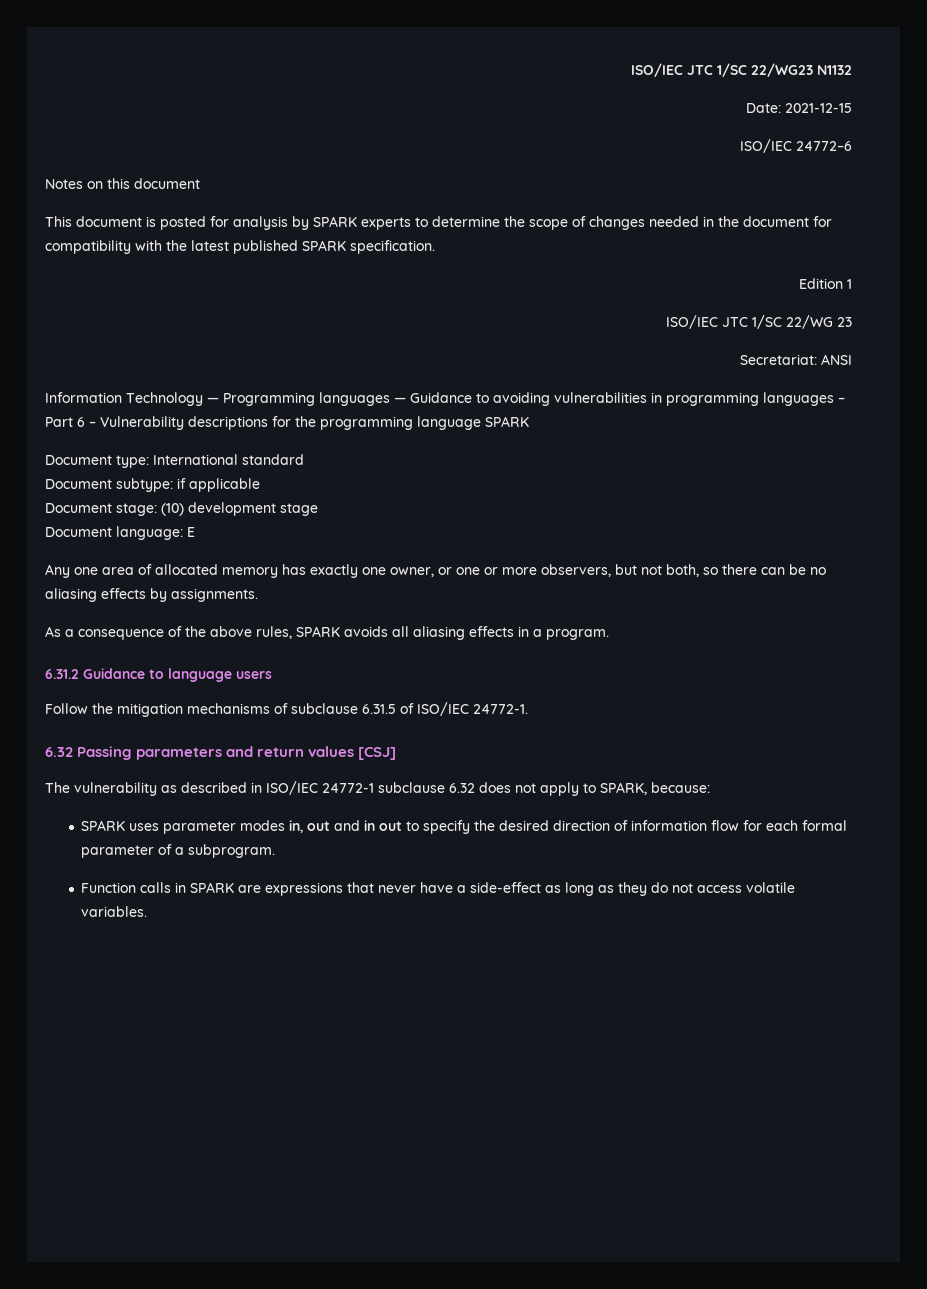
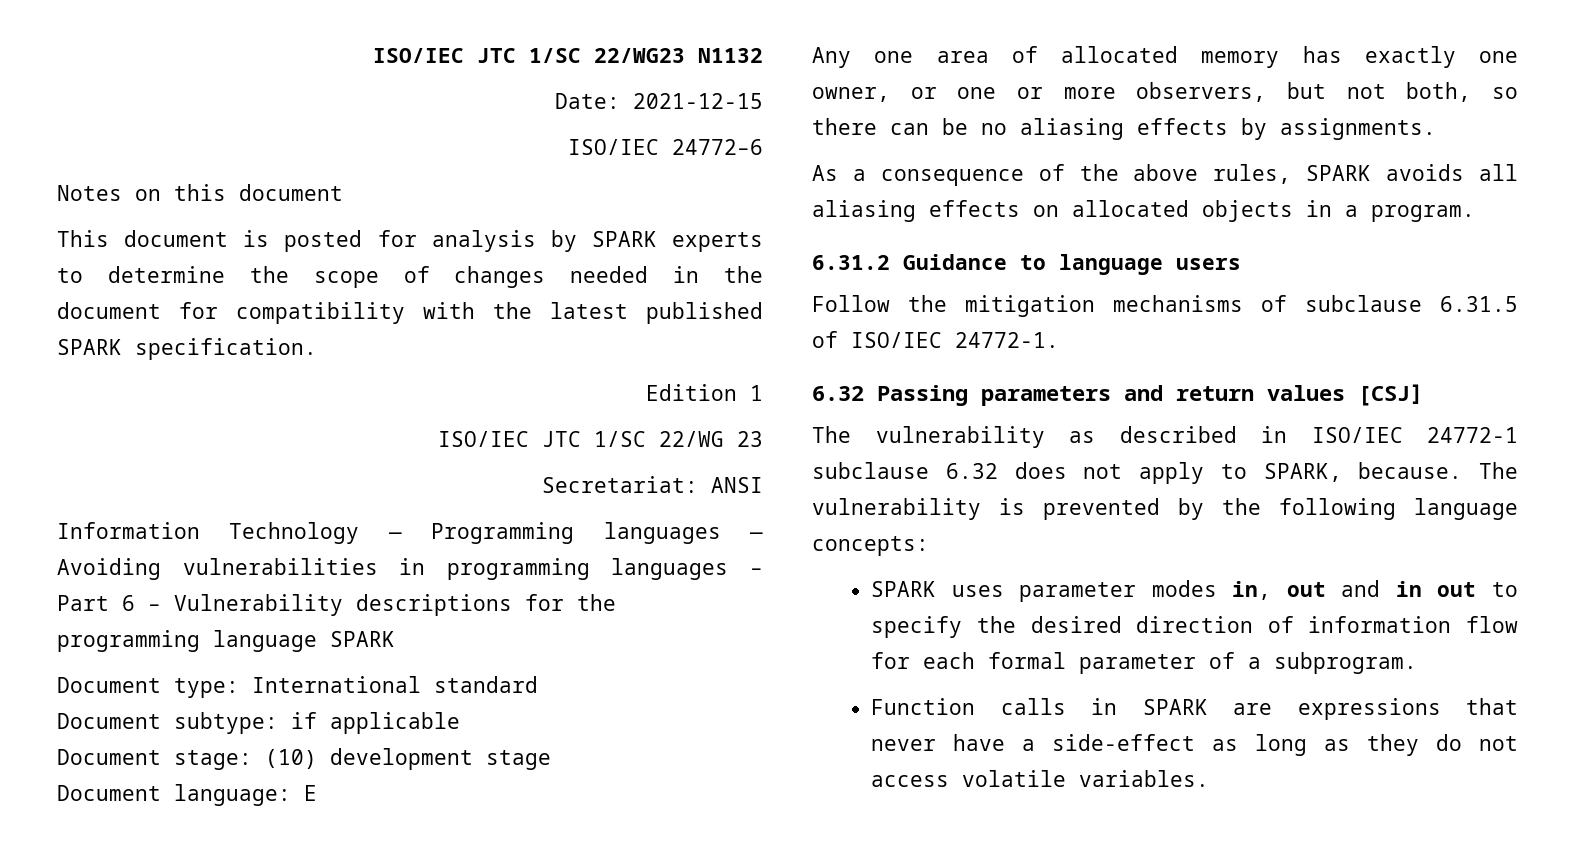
- Information Technology — Programming languages — Guidance to avoiding vulnerabilities in programming languages – Part 6 – Vulnerability descriptions for the programming language SPARK
+ Information Technology — Programming languages — Avoiding vulnerabilities in programming languages – Part 6 – Vulnerability descriptions for the programming language SPARK
- As a consequence of the above rules, SPARK avoids all aliasing effects in a program.
+ As a consequence of the above rules, SPARK avoids all aliasing effects on allocated objects in a program.
- The vulnerability as described in ISO/IEC 24772-1 subclause 6.32 does not apply to SPARK, because:
+ The vulnerability as described in ISO/IEC 24772-1 subclause 6.32 does not apply to SPARK, because. The vulnerability is prevented by the following language concepts:

